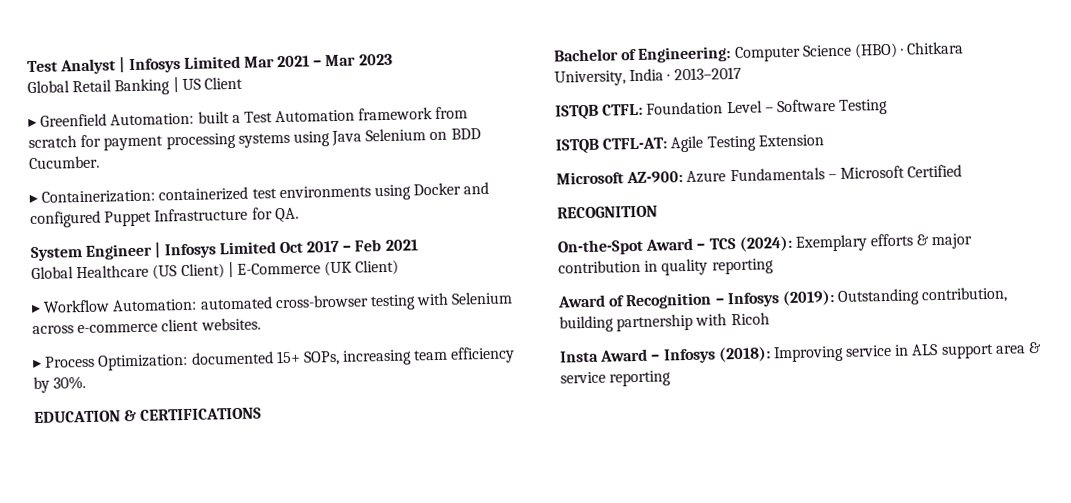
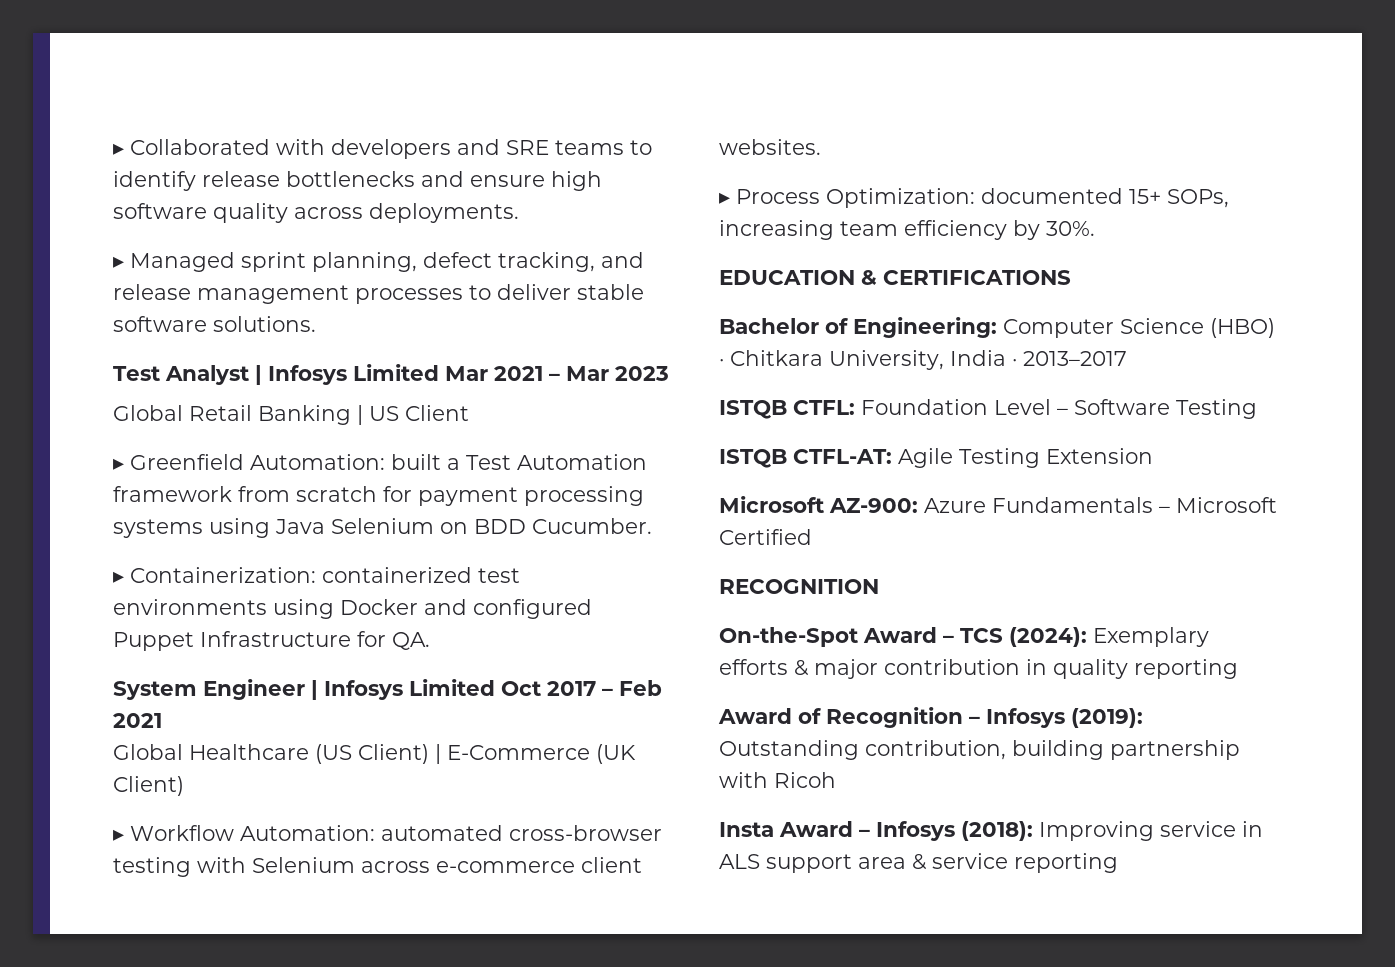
+ ▸ Collaborated with developers and SRE teams to identify release bottlenecks and ensure high software quality across deployments.
+ ▸ Managed sprint planning, defect tracking, and release management processes to deliver stable software solutions.

